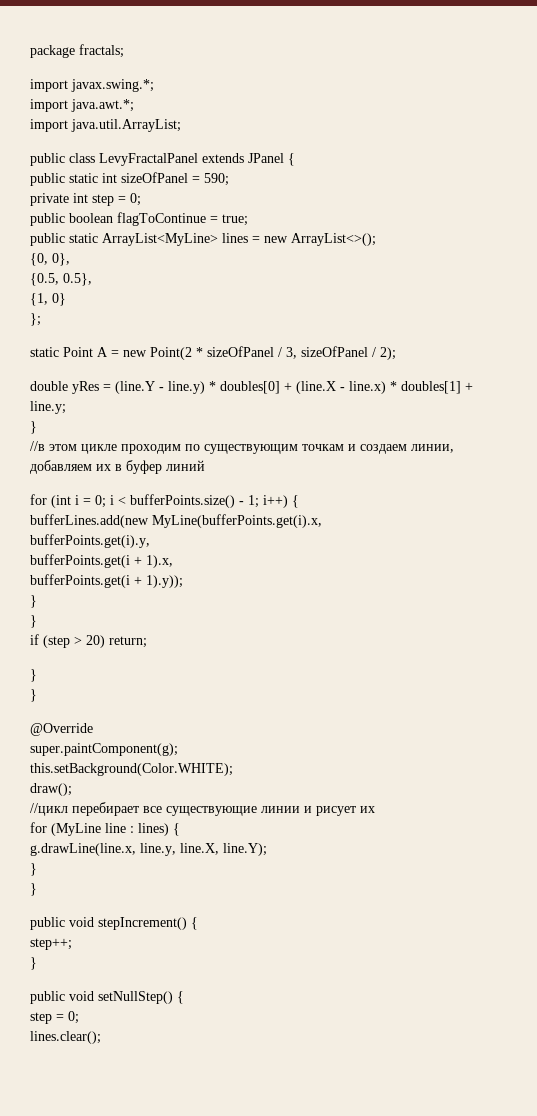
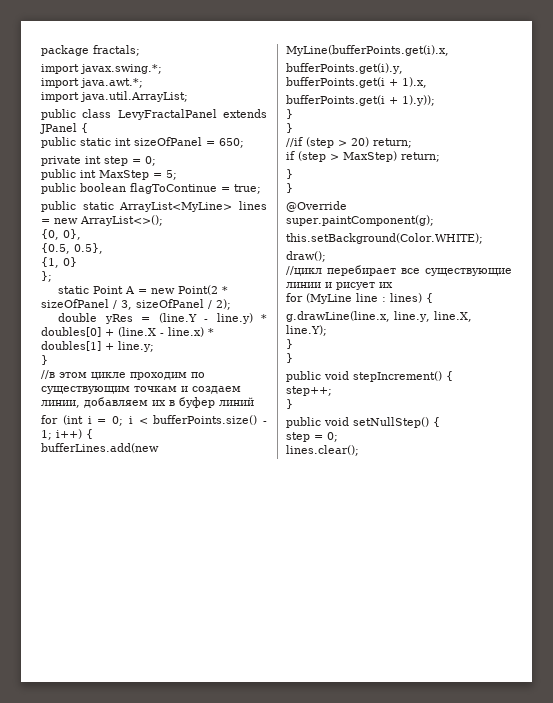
- public static int sizeOfPanel = 590;
+ public static int sizeOfPanel = 650;
+ public int MaxStep = 5;
+ //if (step > 20) return;
- if (step > 20) return;
+ if (step > MaxStep) return;

